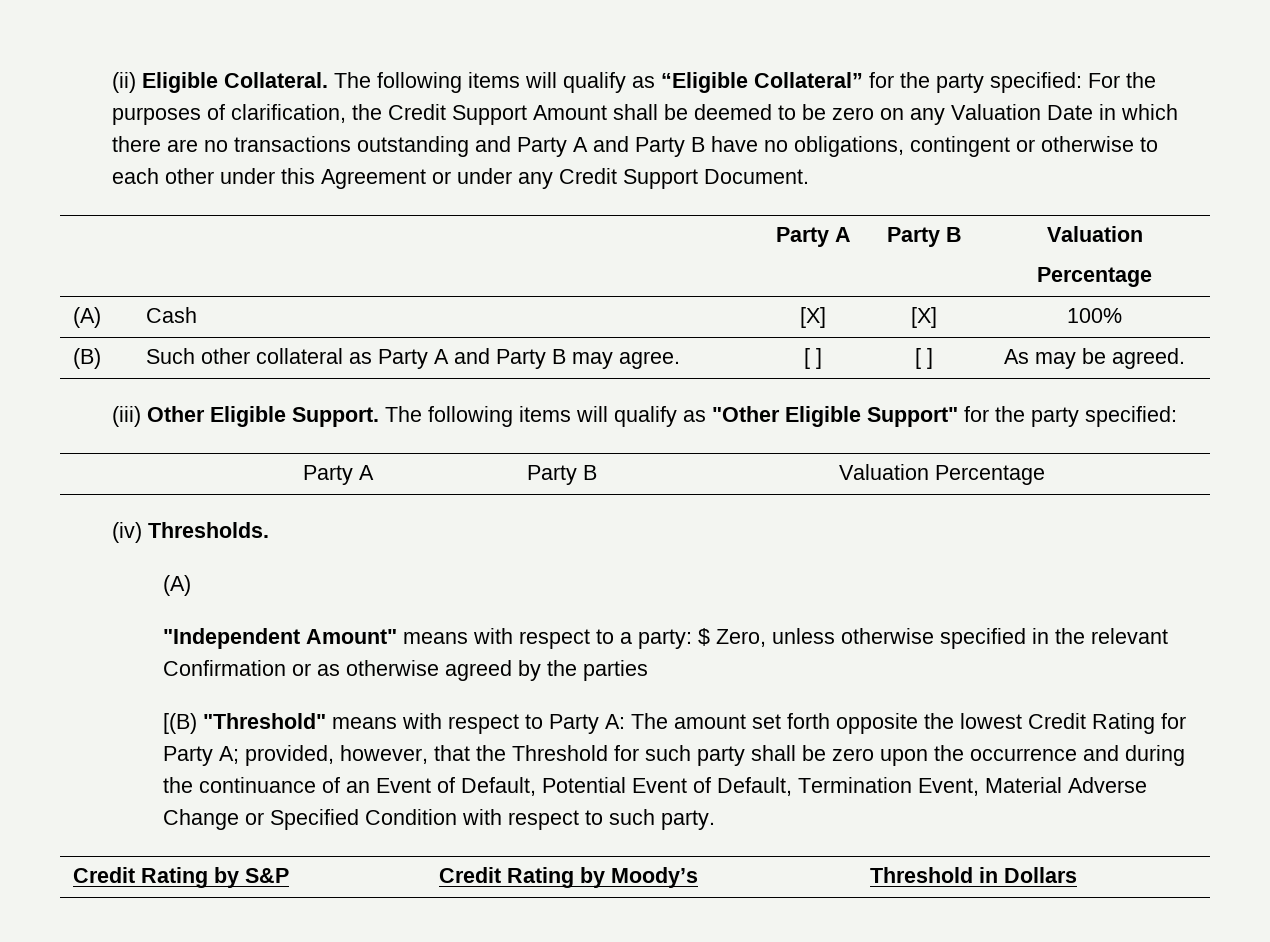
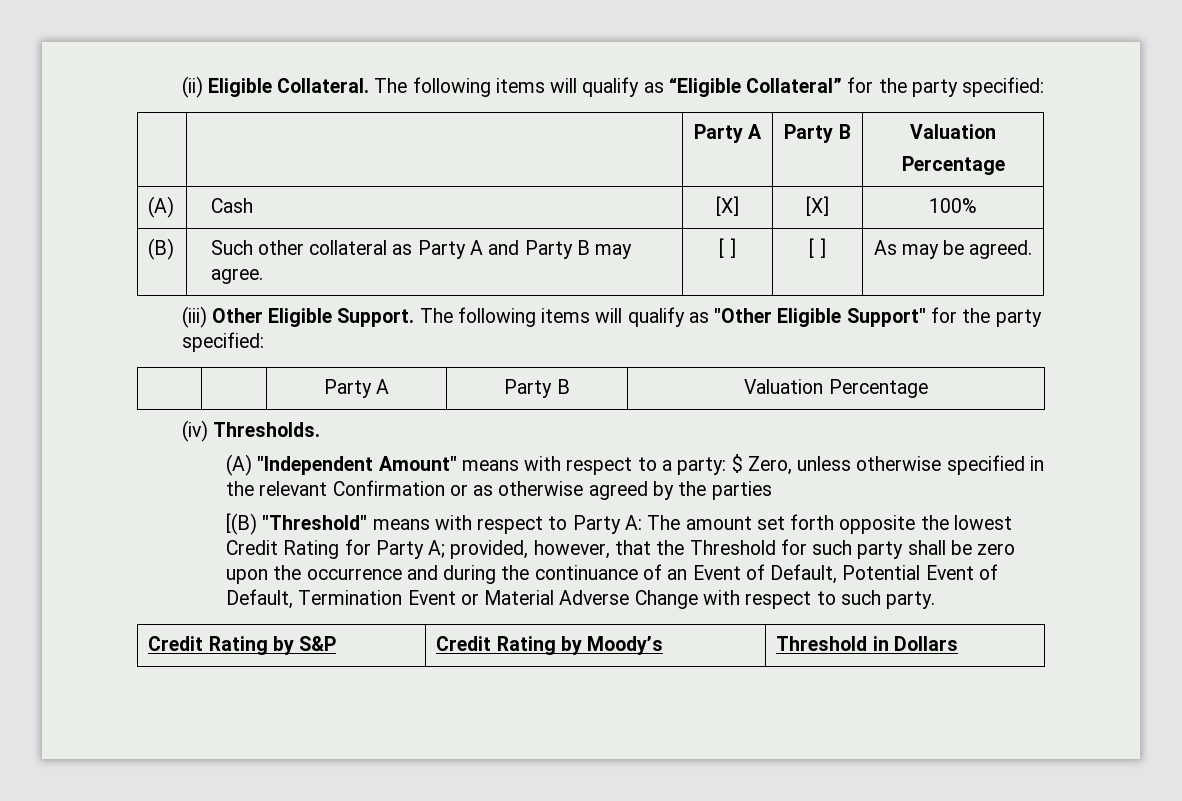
- The following items will qualify as “Eligible Collateral” for the party specified: For the purposes of clarification, the Credit Support Amount shall be deemed to be zero on any Valuation Date in which there are no transactions outstanding and Party A and Party B have no obligations, contingent or otherwise to each other under this Agreement or under any Credit Support Document.
+ The following items will qualify as “Eligible Collateral” for the party specified:
  (iv) Thresholds.
- (A)
- "Independent Amount" means with respect to a party: $ Zero, unless otherwise specified in the relevant Confirmation or as otherwise agreed by the parties
+ (A) "Independent Amount" means with respect to a party: $ Zero, unless otherwise specified in the relevant Confirmation or as otherwise agreed by the parties
- [(B) "Threshold" means with respect to Party A: The amount set forth opposite the lowest Credit Rating for Party A; provided, however, that the Threshold for such party shall be zero upon the occurrence and during the continuance of an Event of Default, Potential Event of Default, Termination Event, Material Adverse Change or Specified Condition with respect to such party.
+ [(B) "Threshold" means with respect to Party A: The amount set forth opposite the lowest Credit Rating for Party A; provided, however, that the Threshold for such party shall be zero upon the occurrence and during the continuance of an Event of Default, Potential Event of Default, Termination Event or Material Adverse Change with respect to such party.

